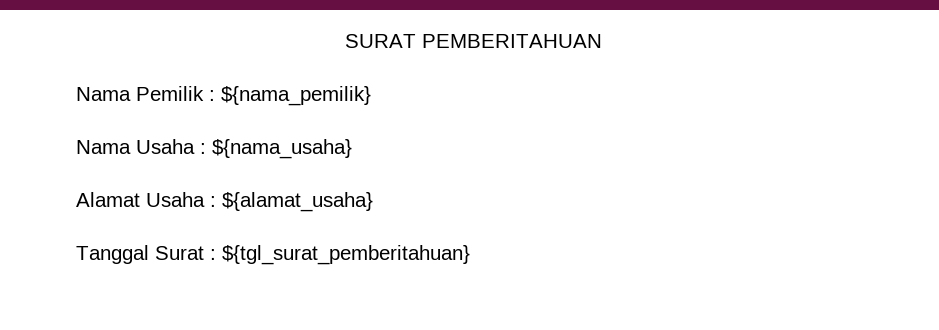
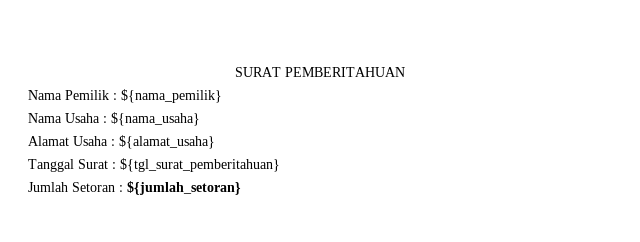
+ Jumlah Setoran : ${jumlah_setoran}

